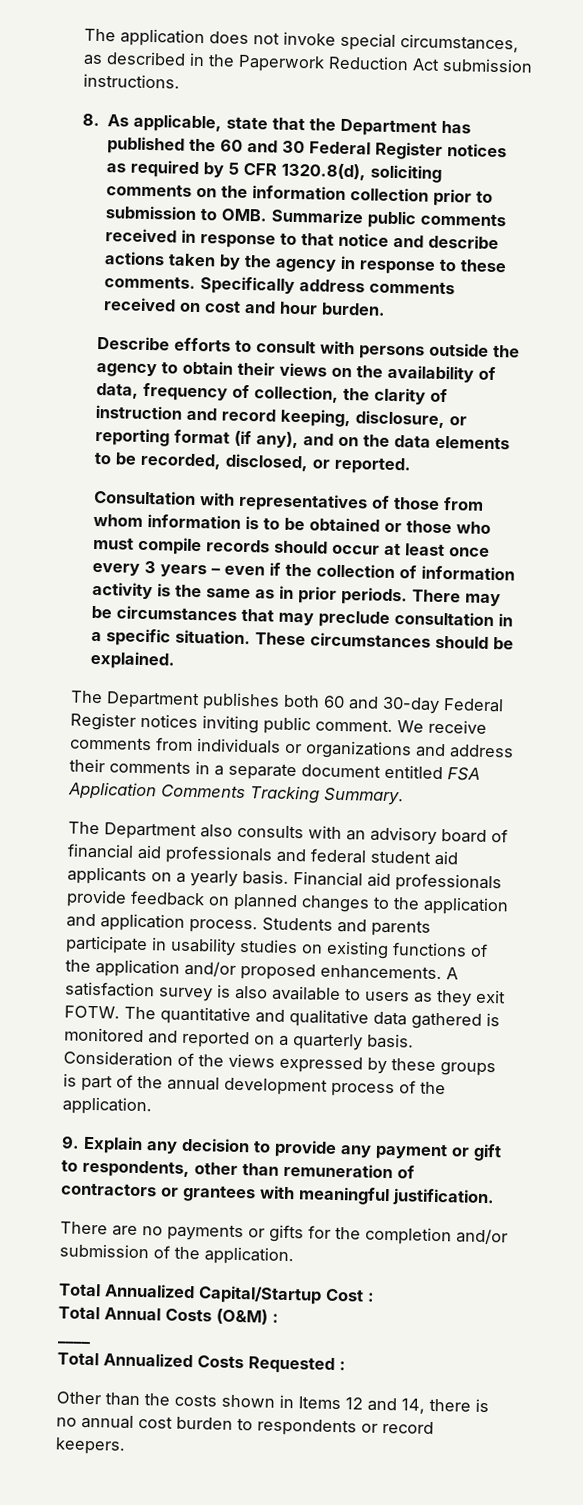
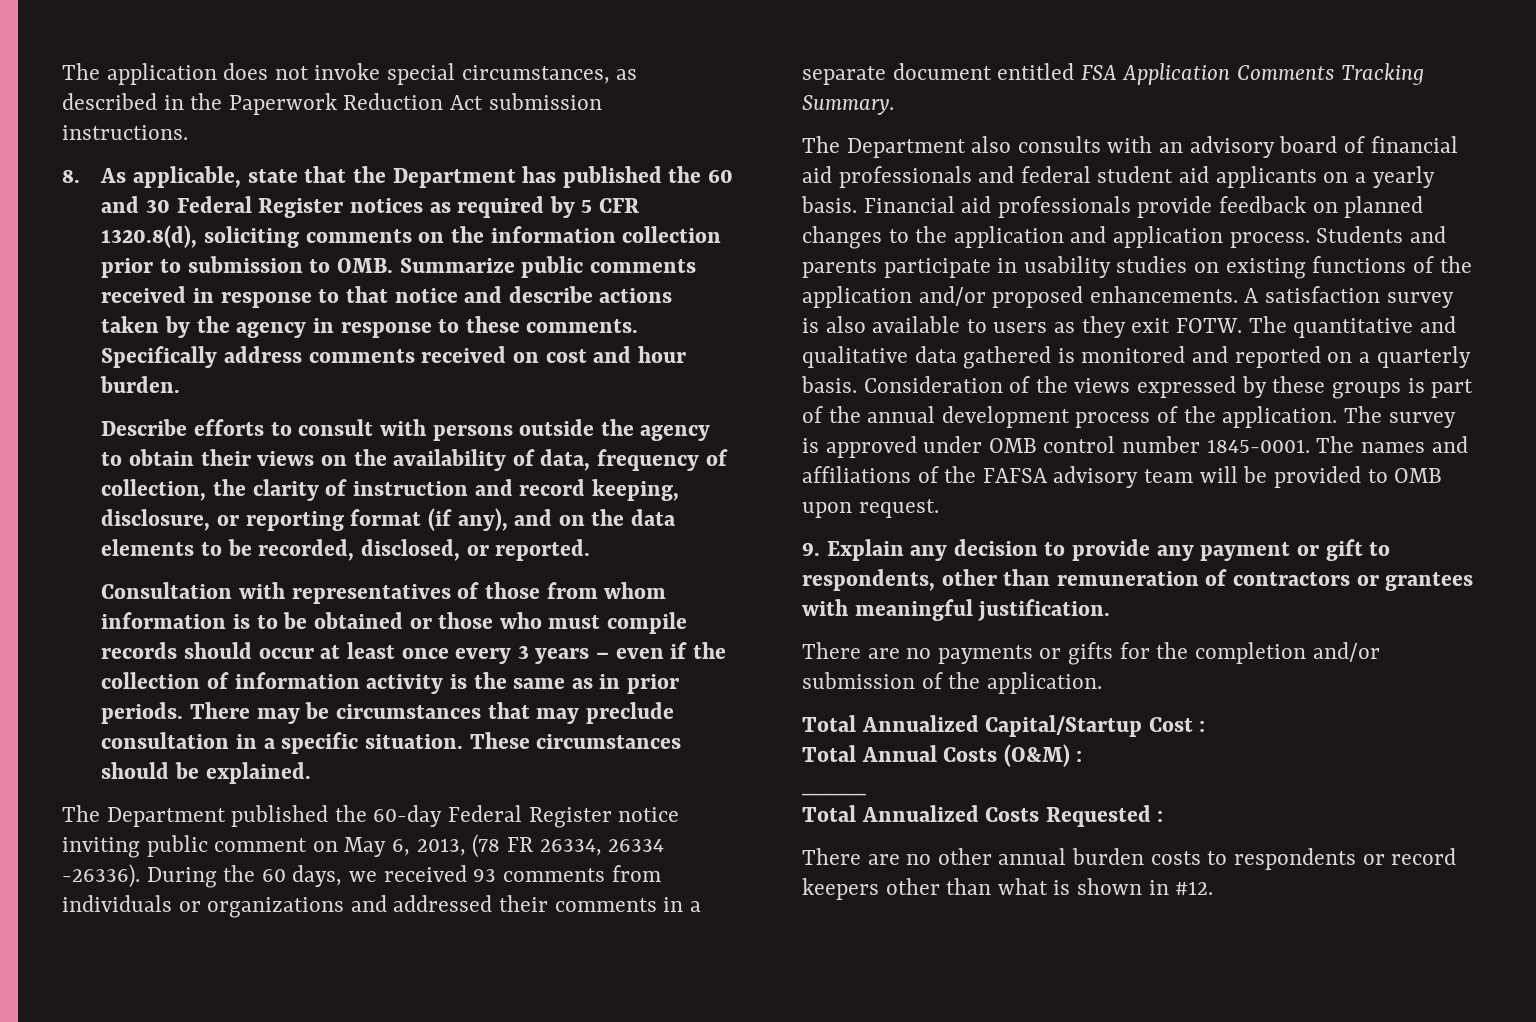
- The Department publishes both 60 and 30-day Federal Register notices inviting public comment. We receive comments from individuals or organizations and address their comments in a separate document entitled FSA Application Comments Tracking Summary.
+ The Department published the 60-day Federal Register notice inviting public comment on May 6, 2013, (78 FR 26334, 26334 -26336). During the 60 days, we received 93 comments from individuals or organizations and addressed their comments in a separate document entitled FSA Application Comments Tracking Summary.
+ The survey is approved under OMB control number 1845-0001. The names and affiliations of the FAFSA advisory team will be provided to OMB upon request.
- Other than the costs shown in Items 12 and 14, there is no annual cost burden to respondents or record keepers.
+ There are no other annual burden costs to respondents or record keepers other than what is shown in #12.

